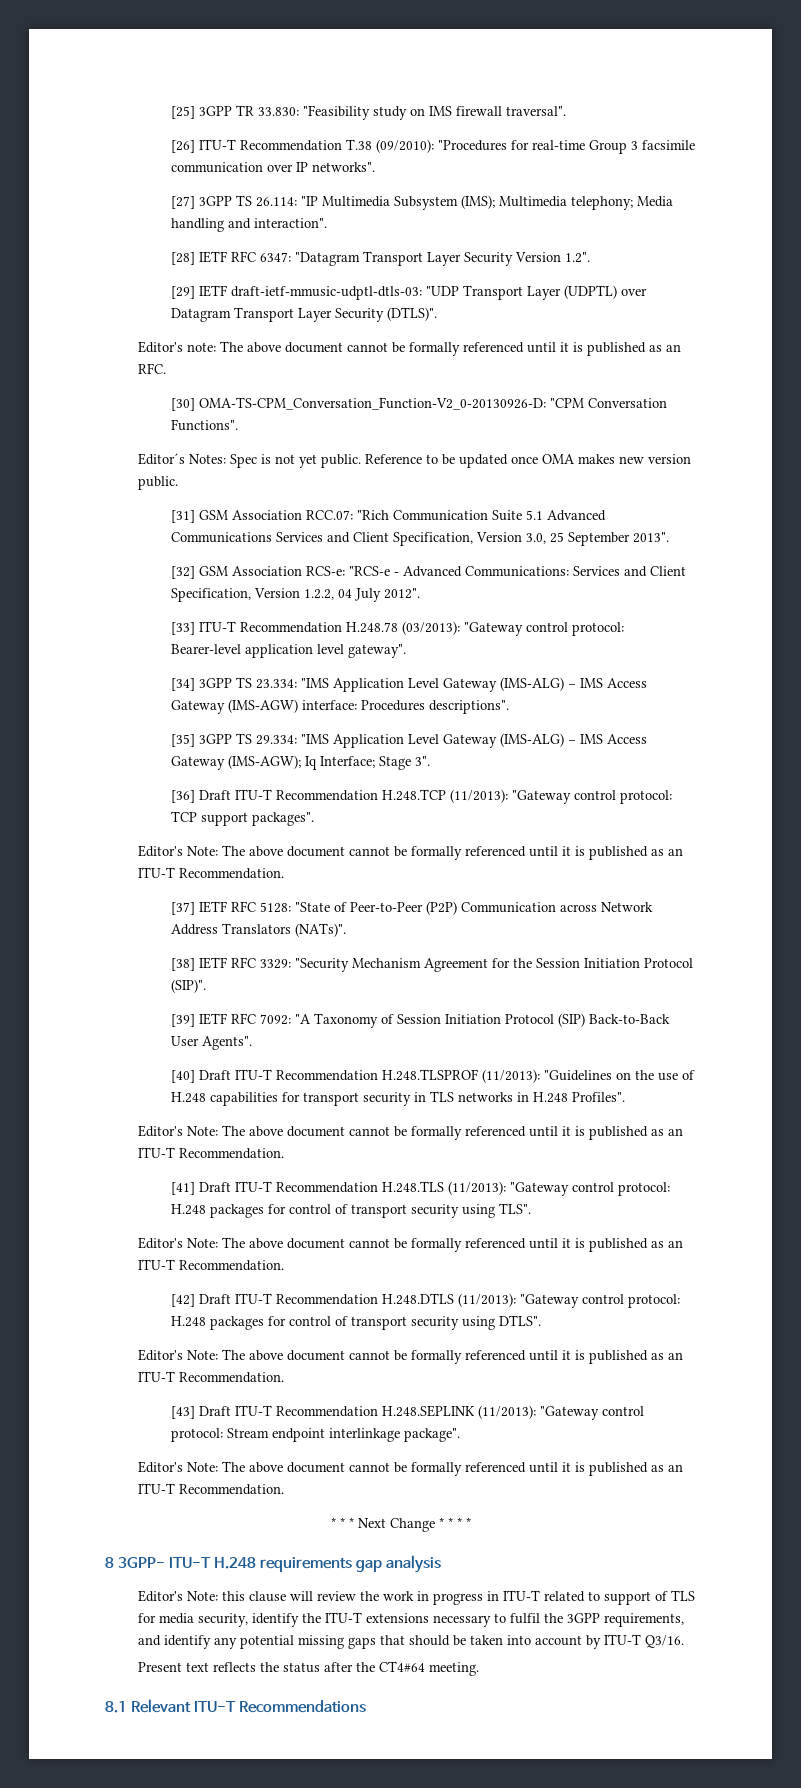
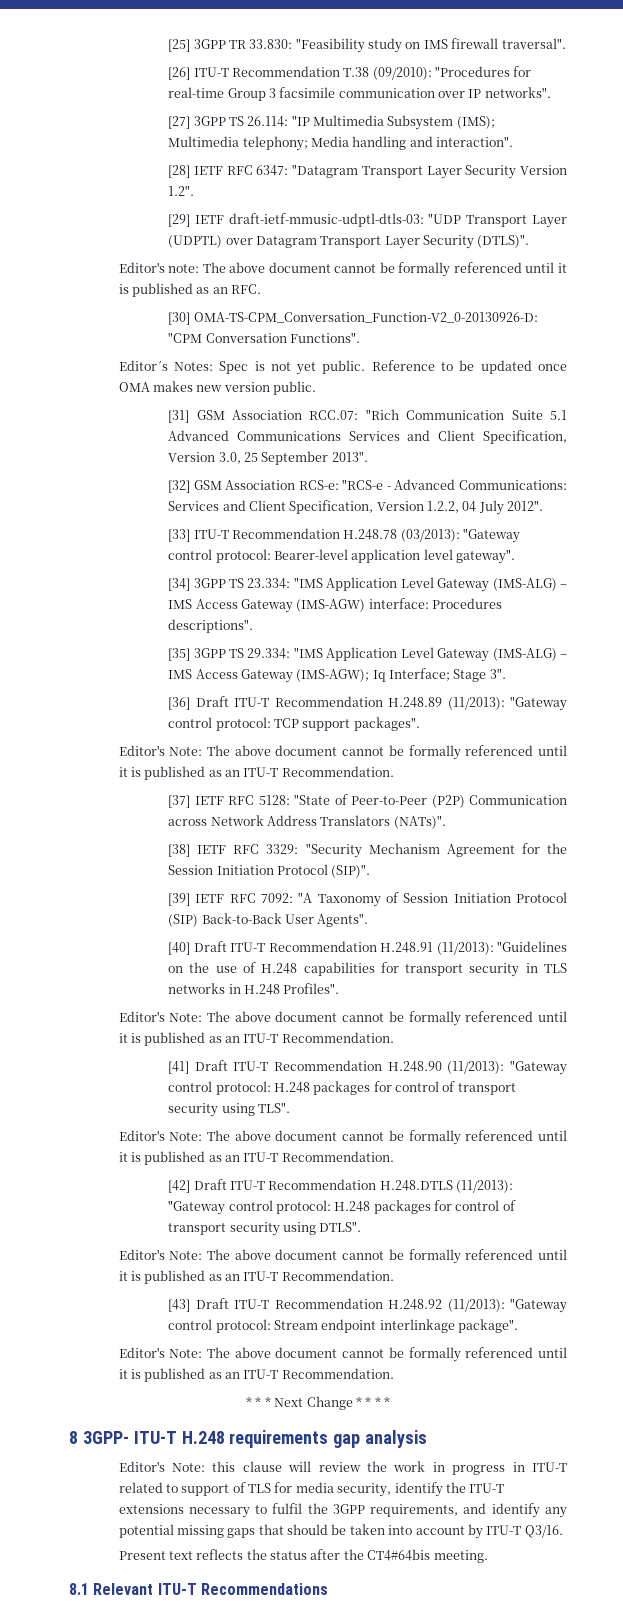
- [36] Draft ITU-T Recommendation H.248.TCP (11/2013): "Gateway control protocol: TCP support packages".
+ [36] Draft ITU-T Recommendation H.248.89 (11/2013): "Gateway control protocol: TCP support packages".
- [40] Draft ITU-T Recommendation H.248.TLSPROF (11/2013): "Guidelines on the use of H.248 capabilities for transport security in TLS networks in H.248 Profiles".
+ [40] Draft ITU-T Recommendation H.248.91 (11/2013): "Guidelines on the use of H.248 capabilities for transport security in TLS networks in H.248 Profiles".
- [41] Draft ITU-T Recommendation H.248.TLS (11/2013): "Gateway control protocol: H.248 packages for control of transport security using TLS".
+ [41] Draft ITU-T Recommendation H.248.90 (11/2013): "Gateway control protocol: H.248 packages for control of transport security using TLS".
- [43] Draft ITU-T Recommendation H.248.SEPLINK (11/2013): "Gateway control protocol: Stream endpoint interlinkage package".
+ [43] Draft ITU-T Recommendation H.248.92 (11/2013): "Gateway control protocol: Stream endpoint interlinkage package".
- Present text reflects the status after the CT4#64 meeting.
+ Present text reflects the status after the CT4#64bis meeting.

